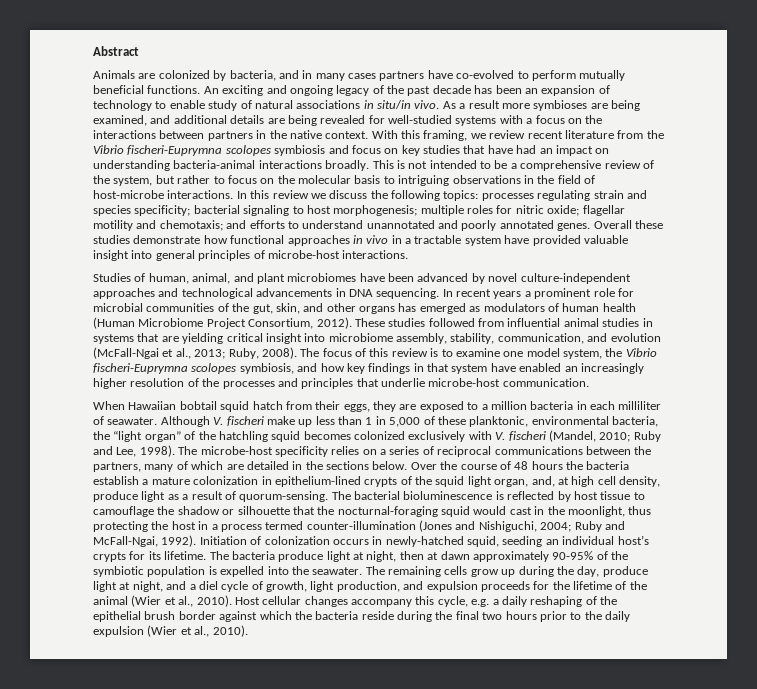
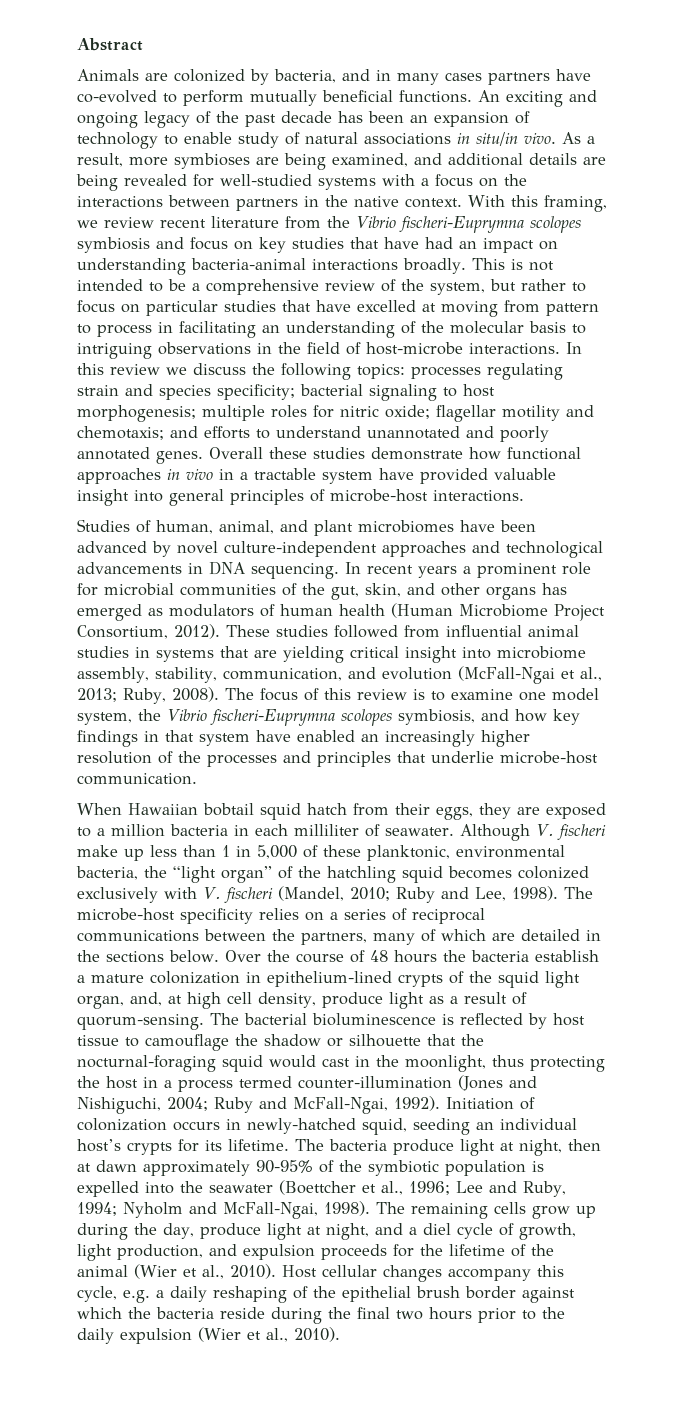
- As a result more symbioses are being examined, and additional details are being revealed for well-studied systems with a focus on the interactions between partners in the native context.
+ As a result, more symbioses are being examined, and additional details are being revealed for well-studied systems with a focus on the interactions between partners in the native context.
- This is not intended to be a comprehensive review of the system, but rather to focus on the molecular basis to intriguing observations in the field of host-microbe interactions.
+ This is not intended to be a comprehensive review of the system, but rather to focus on particular studies that have excelled at moving from pattern to process in facilitating an understanding of the molecular basis to intriguing observations in the field of host-microbe interactions.
- The bacteria produce light at night, then at dawn approximately 90-95% of the symbiotic population is expelled into the seawater.
+ The bacteria produce light at night, then at dawn approximately 90-95% of the symbiotic population is expelled into the seawater (Boettcher et al., 1996; Lee and Ruby, 1994; Nyholm and McFall-Ngai, 1998).

